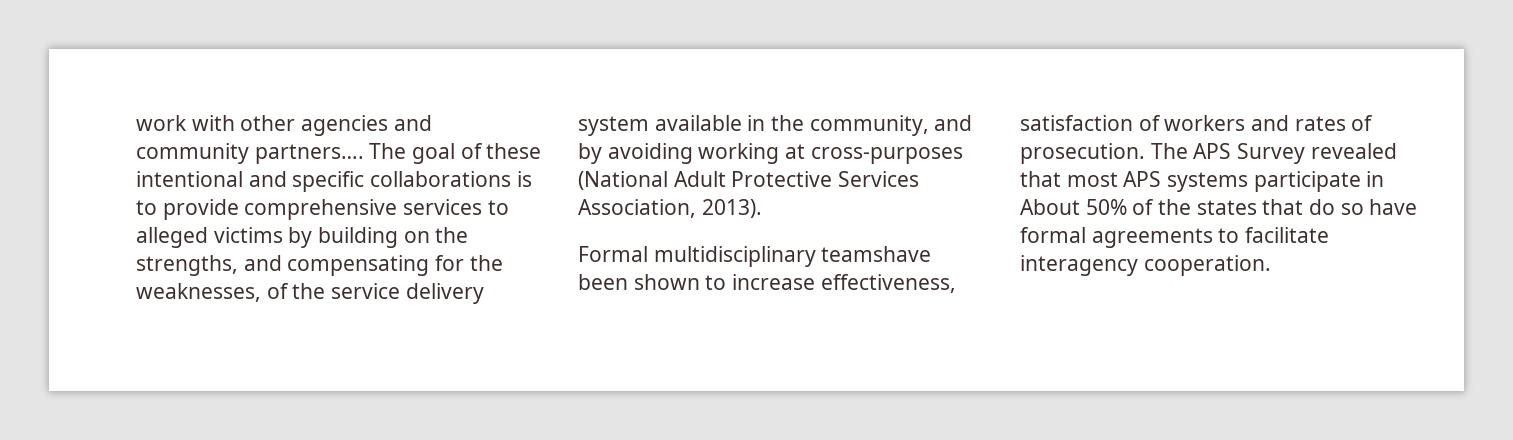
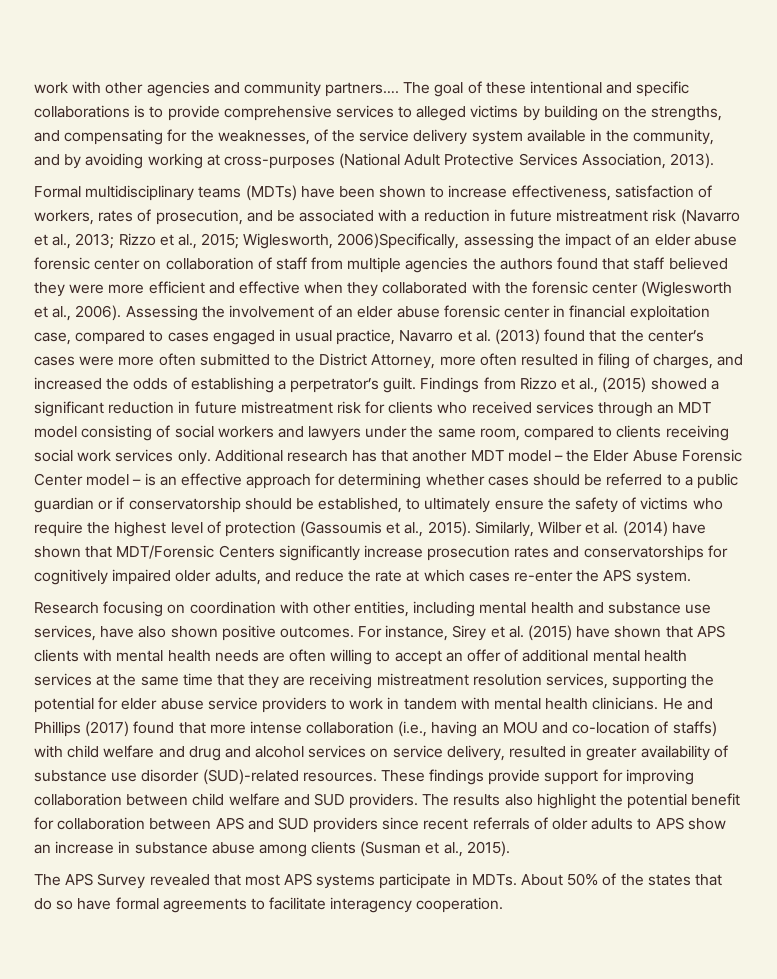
- Formal multidisciplinary teamshave been shown to increase effectiveness, satisfaction of workers and rates of prosecution. The APS Survey revealed that most APS systems participate in About 50% of the states that do so have formal agreements to facilitate interagency cooperation.
+ Formal multidisciplinary teams (MDTs) have been shown to increase effectiveness, satisfaction of workers, rates of prosecution, and be associated with a reduction in future mistreatment risk (Navarro et al., 2013; Rizzo et al., 2015; Wiglesworth, 2006)Specifically, assessing the impact of an elder abuse forensic center on collaboration of staff from multiple agencies the authors found that staff believed they were more efficient and effective when they collaborated with the forensic center (Wiglesworth et al., 2006). Assessing the involvement of an elder abuse forensic center in financial exploitation case, compared to cases engaged in usual practice, Navarro et al. (2013) found that the center’s cases were more often submitted to the District Attorney, more often resulted in filing of charges, and increased the odds of establishing a perpetrator’s guilt. Findings from Rizzo et al., (2015) showed a significant reduction in future mistreatment risk for clients who received services through an MDT model consisting of social workers and lawyers under the same room, compared to clients receiving social work services only. Additional research has that another MDT model – the Elder Abuse Forensic Center model – is an effective approach for determining whether cases should be referred to a public guardian or if conservatorship should be established, to ultimately ensure the safety of victims who require the highest level of protection (Gassoumis et al., 2015). Similarly, Wilber et al. (2014) have shown that MDT/Forensic Centers significantly increase prosecution rates and conservatorships for cognitively impaired older adults, and reduce the rate at which cases re-enter the APS system.
+ Research focusing on coordination with other entities, including mental health and substance use services, have also shown positive outcomes. For instance, Sirey et al. (2015) have shown that APS clients with mental health needs are often willing to accept an offer of additional mental health services at the same time that they are receiving mistreatment resolution services, supporting the potential for elder abuse service providers to work in tandem with mental health clinicians. He and Phillips (2017) found that more intense collaboration (i.e., having an MOU and co-location of staffs) with child welfare and drug and alcohol services on service delivery, resulted in greater availability of substance use disorder (SUD)-related resources. These findings provide support for improving collaboration between child welfare and SUD providers. The results also highlight the potential benefit for collaboration between APS and SUD providers since recent referrals of older adults to APS show an increase in substance abuse among clients (Susman et al., 2015).
+ The APS Survey revealed that most APS systems participate in MDTs. About 50% of the states that do so have formal agreements to facilitate interagency cooperation.

